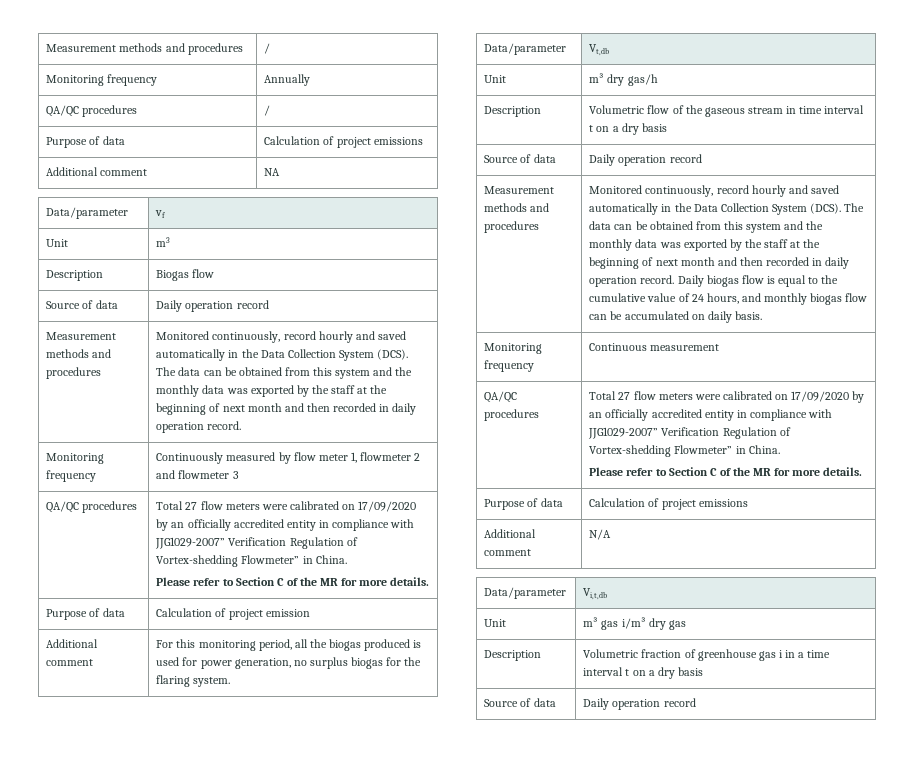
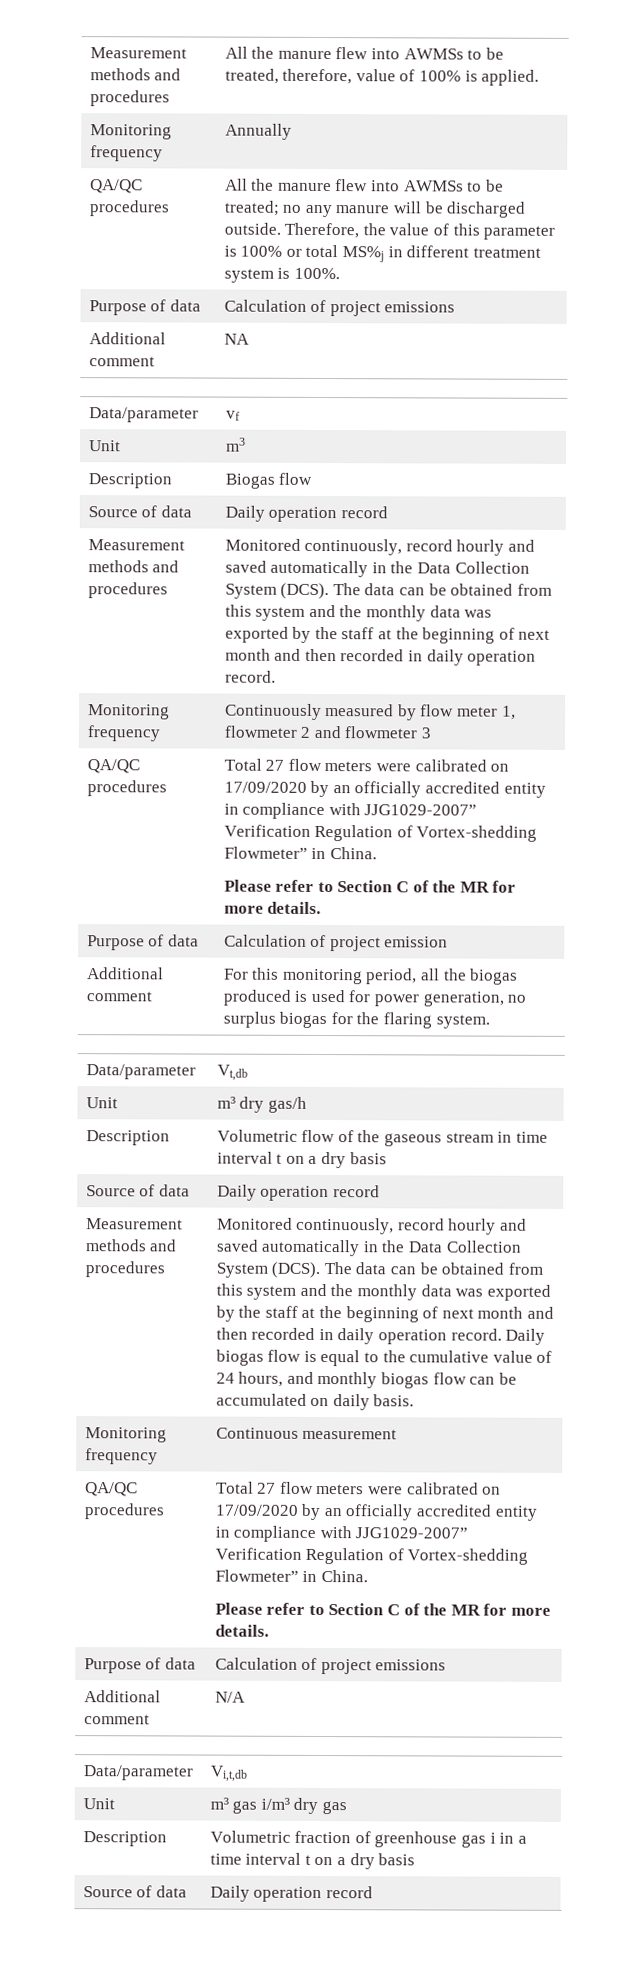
- Measurement methods and procedures | /
+ Measurement methods and procedures | All the manure flew into AWMSs to be treated, therefore, value of 100% is applied.
- QA/QC procedures | /
+ QA/QC procedures | All the manure flew into AWMSs to be treated; no any manure will be discharged outside. Therefore, the value of this parameter is 100% or total MS%j in different treatment system is 100%.

